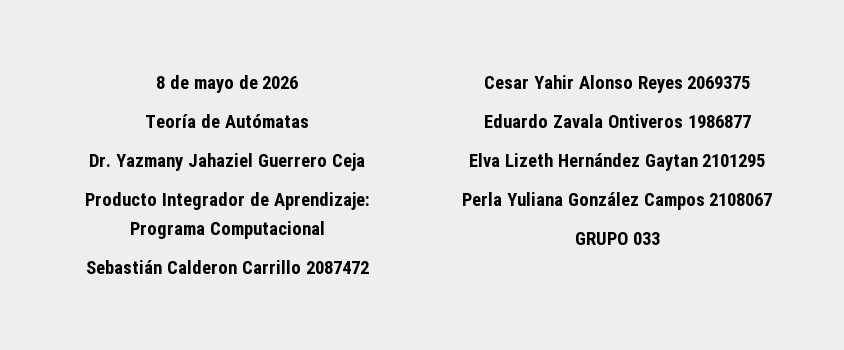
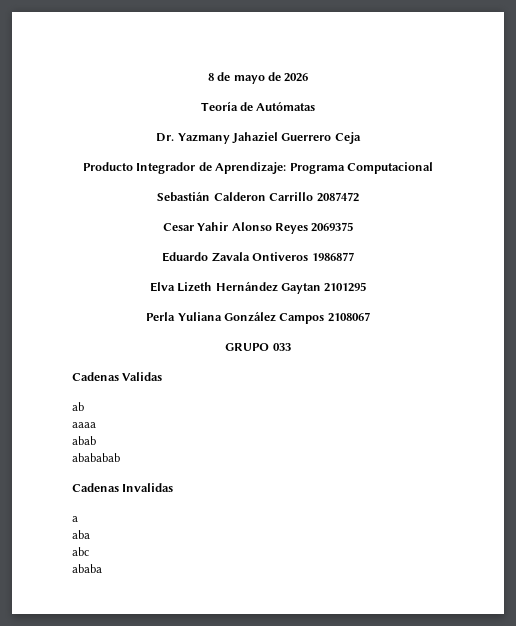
+ Cadenas Validas
+ ab
+ aaaa
+ abab
+ abababab
+ Cadenas Invalidas
+ a
+ aba
+ abc
+ ababa

